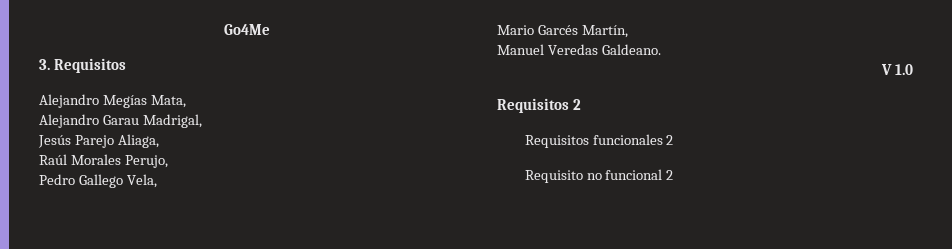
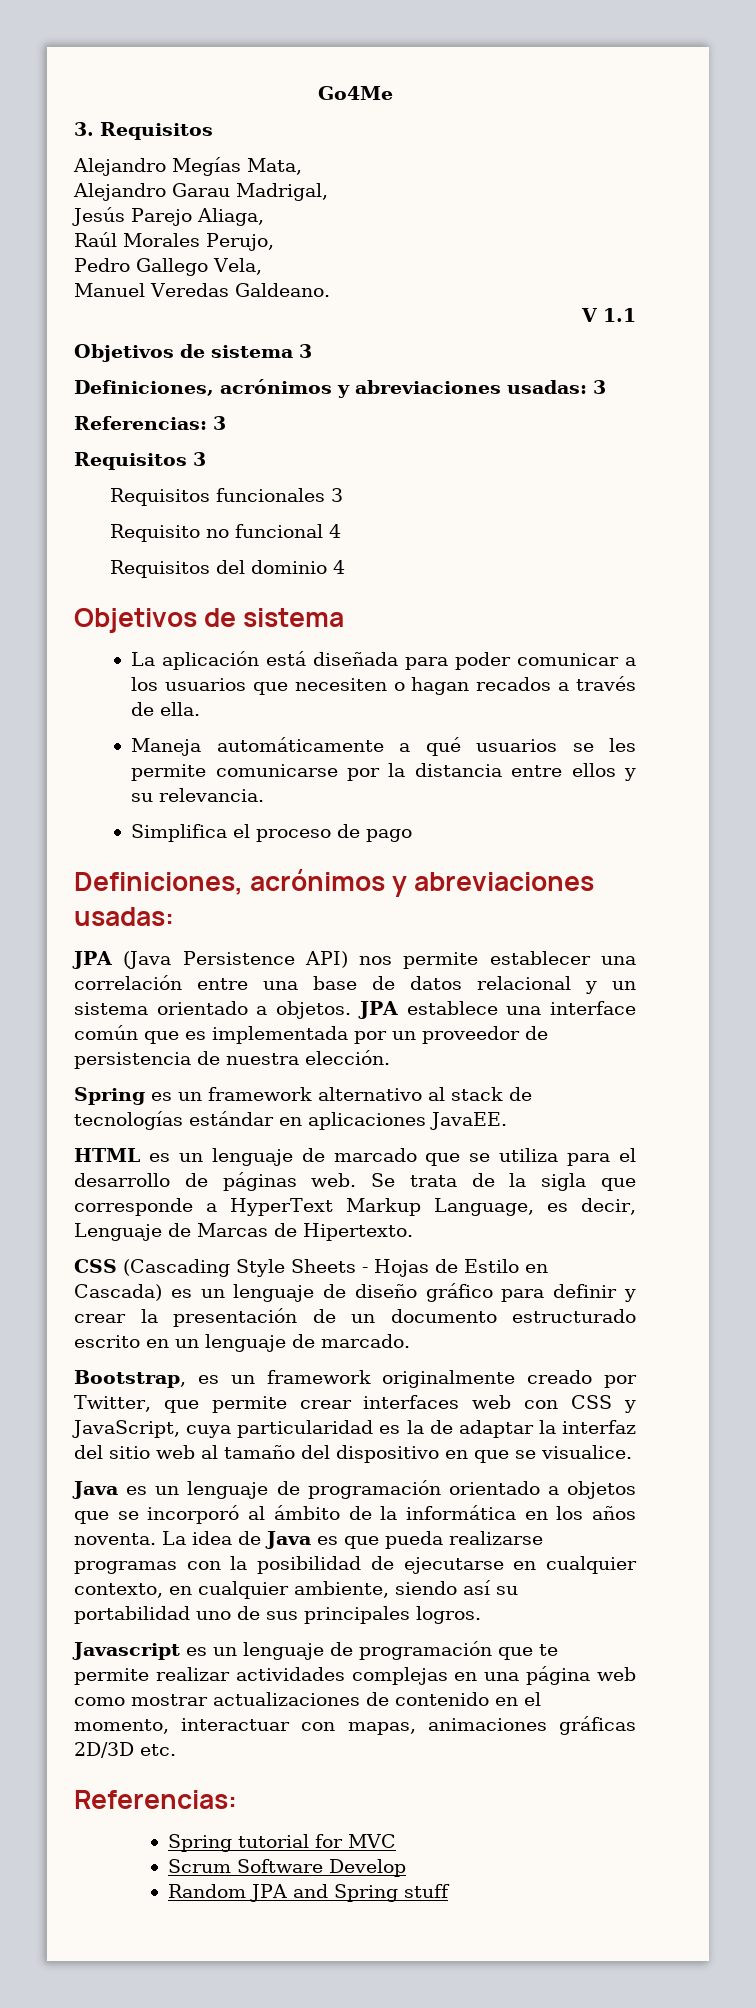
- Mario Garcés Martín,
- V 1.0
- Requisitos 2
+ V 1.1
+ Objetivos de sistema 3
+ Definiciones, acrónimos y abreviaciones usadas: 3
+ Referencias: 3
+ Requisitos 3
- Requisitos funcionales 2
+ Requisitos funcionales 3
- Requisito no funcional 2
+ Requisito no funcional 4
+ Requisitos del dominio 4
+ Objetivos de sistema
+ La aplicación está diseñada para poder comunicar a los usuarios que necesiten o hagan recados a través de ella.
+ Maneja automáticamente a qué usuarios se les permite comunicarse por la distancia entre ellos y su relevancia.
+ Simplifica el proceso de pago
+ Definiciones, acrónimos y abreviaciones usadas:
+ JPA (Java Persistence API) nos permite establecer una correlación entre una base de datos relacional y un sistema orientado a objetos. JPA establece una interface común que es implementada por un proveedor de persistencia de nuestra elección.
+ Spring es un framework alternativo al stack de tecnologías estándar en aplicaciones JavaEE.
+ HTML es un lenguaje de marcado que se utiliza para el desarrollo de páginas web. Se trata de la sigla que corresponde a HyperText Markup Language, es decir, Lenguaje de Marcas de Hipertexto.
+ CSS (Cascading Style Sheets - Hojas de Estilo en Cascada) es un lenguaje de diseño gráfico para definir y crear la presentación de un documento estructurado escrito en un lenguaje de marcado.
+ Bootstrap, es un framework originalmente creado por Twitter, que permite crear interfaces web con CSS y JavaScript, cuya particularidad es la de adaptar la interfaz del sitio web al tamaño del dispositivo en que se visualice.
+ Java es un lenguaje de programación orientado a objetos que se incorporó al ámbito de la informática en los años noventa. La idea de Java es que pueda realizarse programas con la posibilidad de ejecutarse en cualquier contexto, en cualquier ambiente, siendo así su portabilidad uno de sus principales logros.
+ Javascript es un lenguaje de programación que te permite realizar actividades complejas en una página web como mostrar actualizaciones de contenido en el momento, interactuar con mapas, animaciones gráficas 2D/3D etc.
+ Referencias:
+ Spring tutorial for MVC
+ Scrum Software Develop
+ Random JPA and Spring stuff

